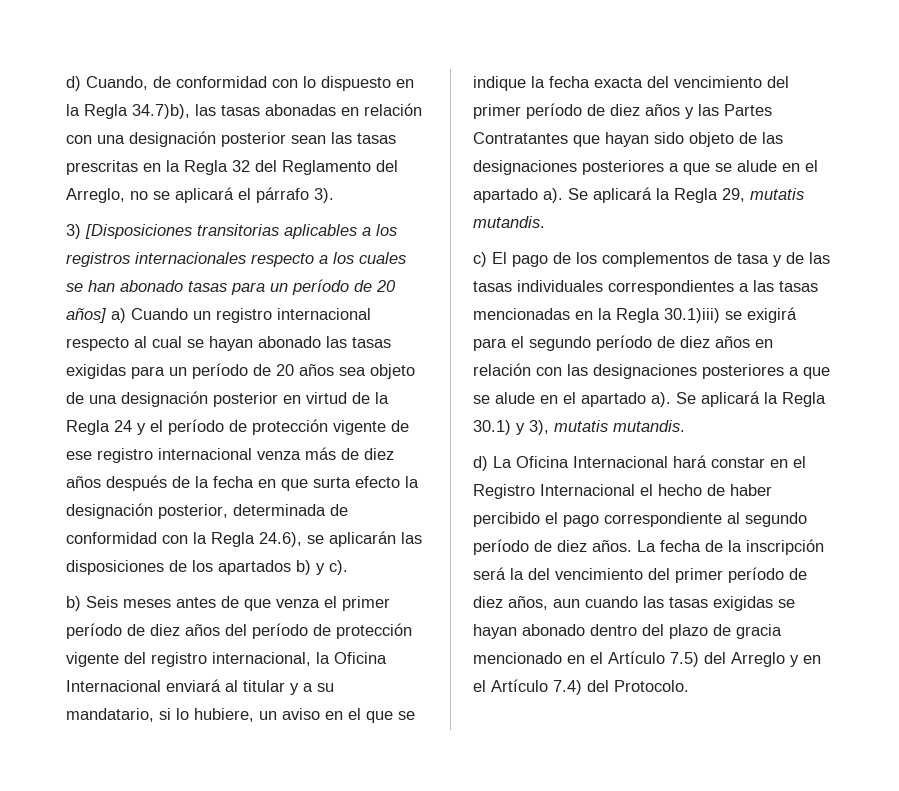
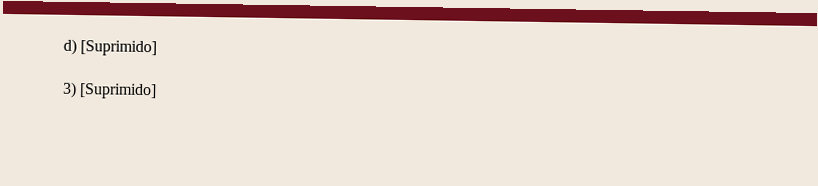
- d) Cuando, de conformidad con lo dispuesto en la Regla 34.7)b), las tasas abonadas en relación con una designación posterior sean las tasas prescritas en la Regla 32 del Reglamento del Arreglo, no se aplicará el párrafo 3).
- 3) [Disposiciones transitorias aplicables a los registros internacionales respecto a los cuales se han abonado tasas para un período de 20 años] a) Cuando un registro internacional respecto al cual se hayan abonado las tasas exigidas para un período de 20 años sea objeto de una designación posterior en virtud de la Regla 24 y el período de protección vigente de ese registro internacional venza más de diez años después de la fecha en que surta efecto la designación posterior, determinada de conformidad con la Regla 24.6), se aplicarán las disposiciones de los apartados b) y c).
- b) Seis meses antes de que venza el primer período de diez años del período de protección vigente del registro internacional, la Oficina Internacional enviará al titular y a su mandatario, si lo hubiere, un aviso en el que se indique la fecha exacta del vencimiento del primer período de diez años y las Partes Contratantes que hayan sido objeto de las designaciones posteriores a que se alude en el apartado a). Se aplicará la Regla 29, mutatis mutandis.
- c) El pago de los complementos de tasa y de las tasas individuales correspondientes a las tasas mencionadas en la Regla 30.1)iii) se exigirá para el segundo período de diez años en relación con las designaciones posteriores a que se alude en el apartado a). Se aplicará la Regla 30.1) y 3), mutatis mutandis.
- d) La Oficina Internacional hará constar en el Registro Internacional el hecho de haber percibido el pago correspondiente al segundo período de diez años. La fecha de la inscripción será la del vencimiento del primer período de diez años, aun cuando las tasas exigidas se hayan abonado dentro del plazo de gracia mencionado en el Artículo 7.5) del Arreglo y en el Artículo 7.4) del Protocolo.
+ d) [Suprimido]
+ 3) [Suprimido]

